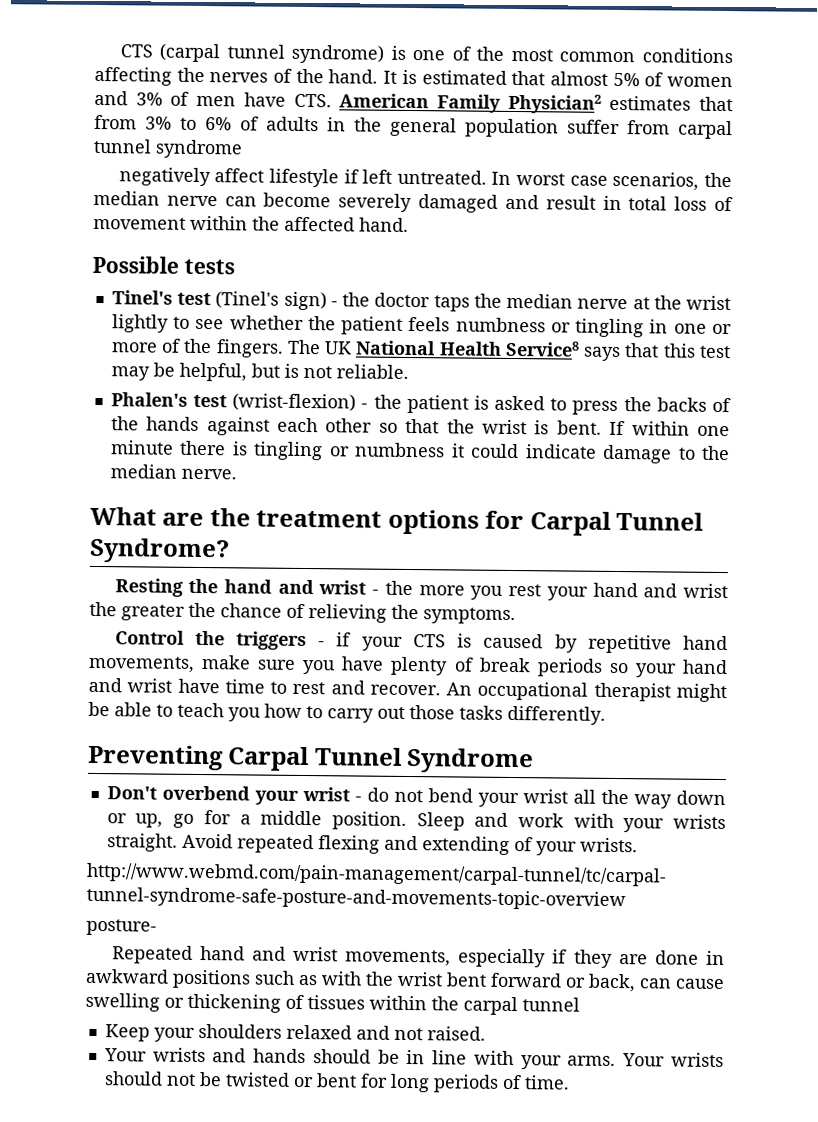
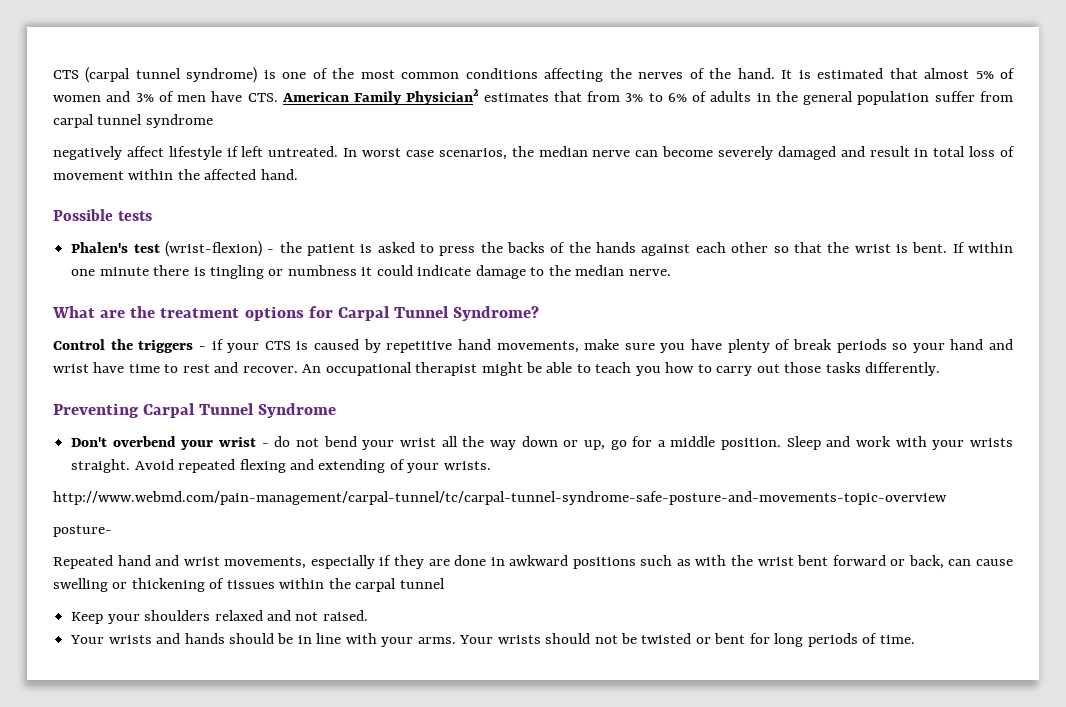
- Tinel's test (Tinel's sign) - the doctor taps the median nerve at the wrist lightly to see whether the patient feels numbness or tingling in one or more of the fingers. The UK National Health Service8 says that this test may be helpful, but is not reliable.
- Resting the hand and wrist - the more you rest your hand and wrist the greater the chance of relieving the symptoms.

